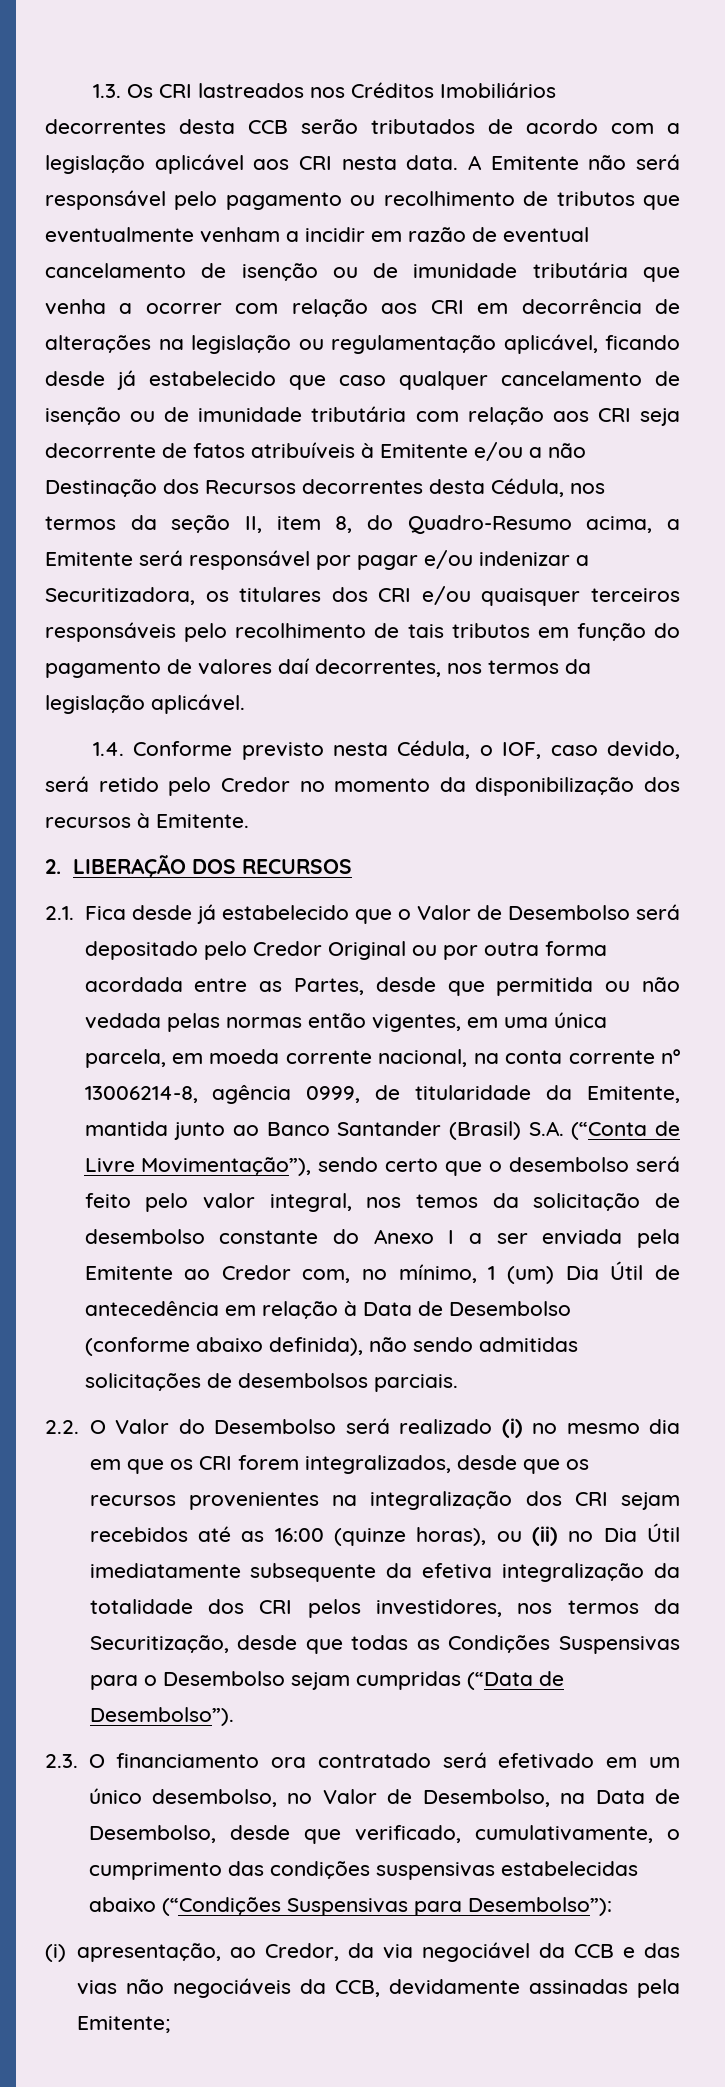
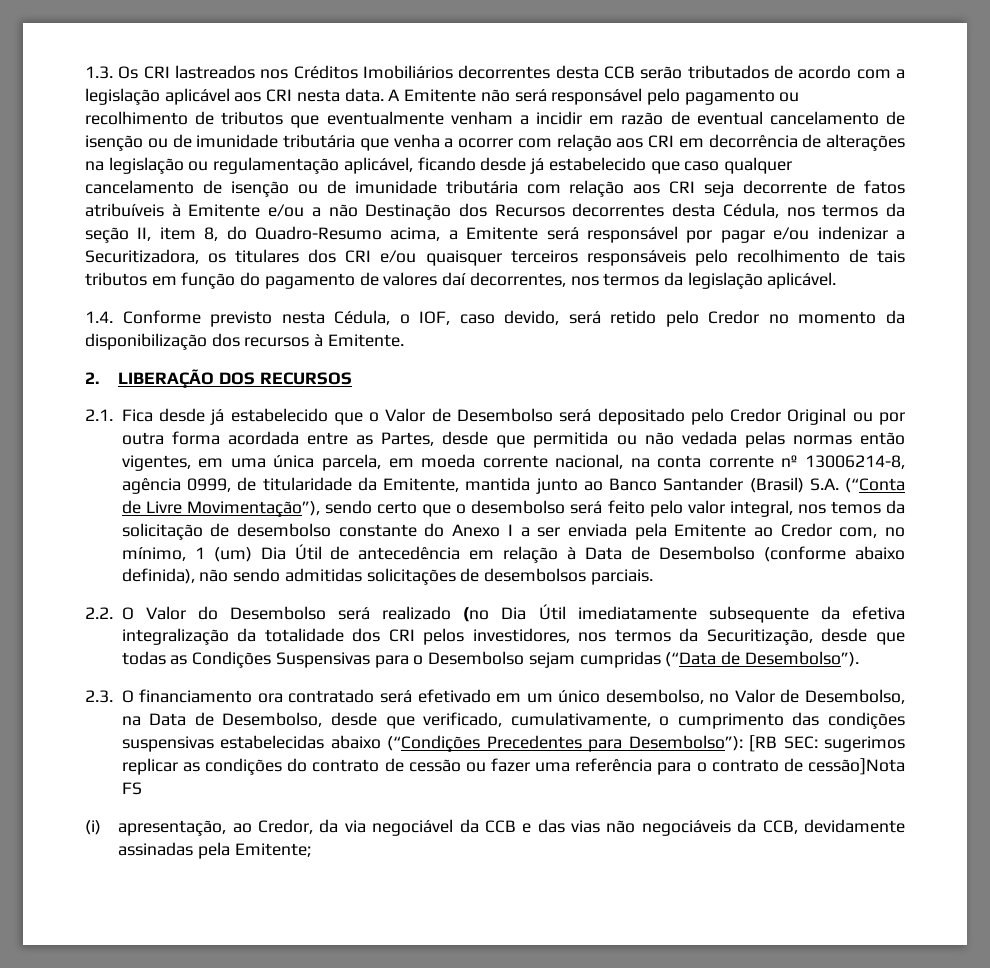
- 2.2. O Valor do Desembolso será realizado (i) no mesmo dia em que os CRI forem integralizados, desde que os recursos provenientes na integralização dos CRI sejam recebidos até as 16:00 (quinze horas), ou (ii) no Dia Útil imediatamente subsequente da efetiva integralização da totalidade dos CRI pelos investidores, nos termos da Securitização, desde que todas as Condições Suspensivas para o Desembolso sejam cumpridas (“Data de Desembolso”).
+ 2.2. O Valor do Desembolso será realizado (no Dia Útil imediatamente subsequente da efetiva integralização da totalidade dos CRI pelos investidores, nos termos da Securitização, desde que todas as Condições Suspensivas para o Desembolso sejam cumpridas (“Data de Desembolso”).
- 2.3. O financiamento ora contratado será efetivado em um único desembolso, no Valor de Desembolso, na Data de Desembolso, desde que verificado, cumulativamente, o cumprimento das condições suspensivas estabelecidas abaixo (“Condições Suspensivas para Desembolso”):
+ 2.3. O financiamento ora contratado será efetivado em um único desembolso, no Valor de Desembolso, na Data de Desembolso, desde que verificado, cumulativamente, o cumprimento das condições suspensivas estabelecidas abaixo (“Condições Precedentes para Desembolso”): [RB SEC: sugerimos replicar as condições do contrato de cessão ou fazer uma referência para o contrato de cessão]Nota FS

